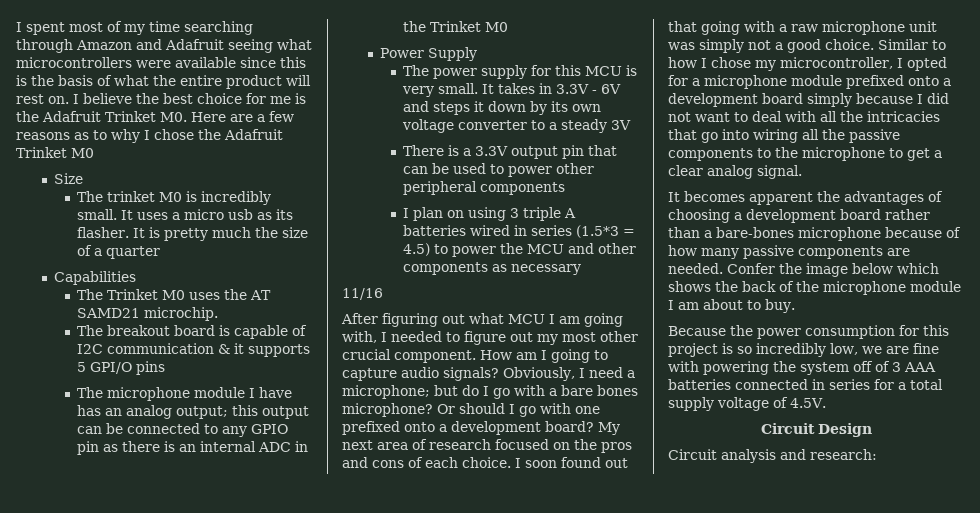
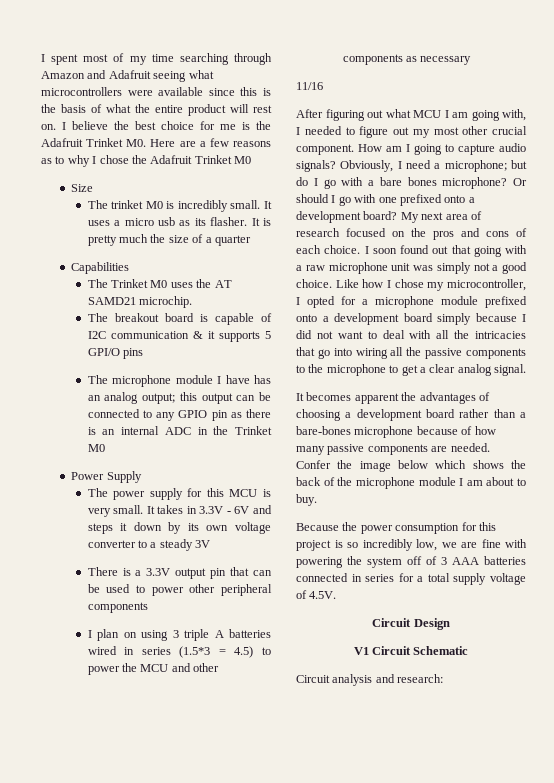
- Similar to how I chose my microcontroller, I opted for a microphone module prefixed onto a development board simply because I did not want to deal with all the intricacies that go into wiring all the passive components to the microphone to get a clear analog signal.
+ Like how I chose my microcontroller, I opted for a microphone module prefixed onto a development board simply because I did not want to deal with all the intricacies that go into wiring all the passive components to the microphone to get a clear analog signal.
+ V1 Circuit Schematic

